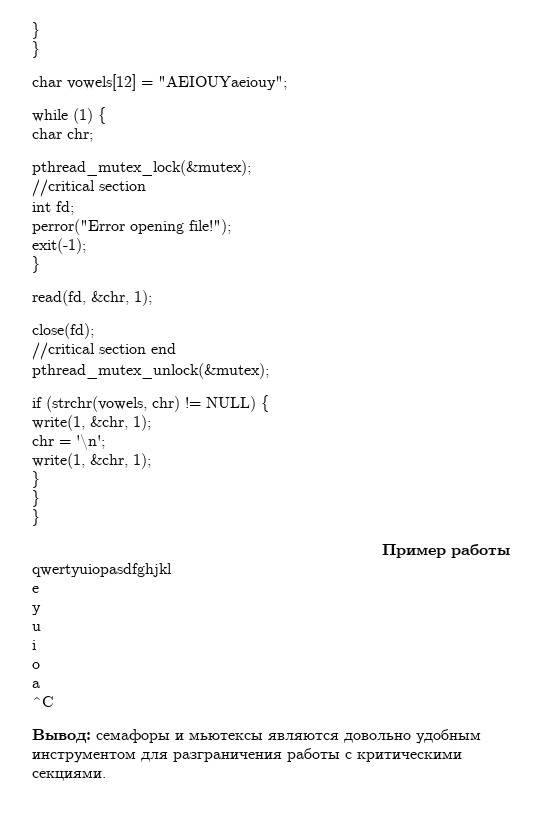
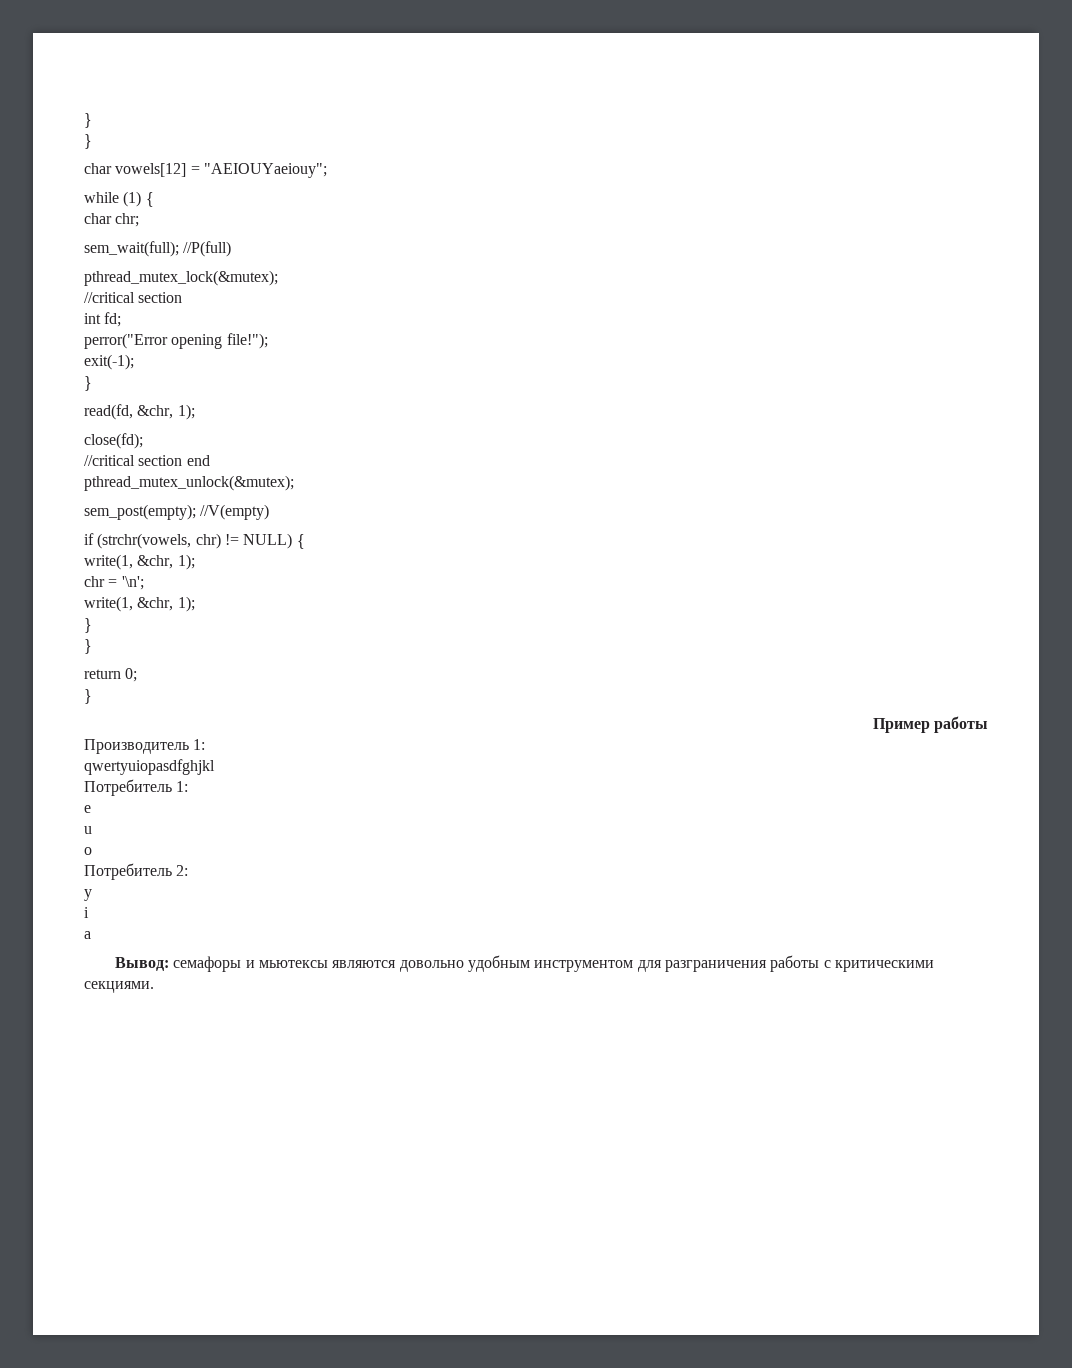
+ sem_wait(full); //P(full)
+ sem_post(empty); //V(empty)
+ return 0;
+ Производитель 1:
+ Потребитель 1:
+ u
+ o
+ Потребитель 2:
- u
- o
- ^C

